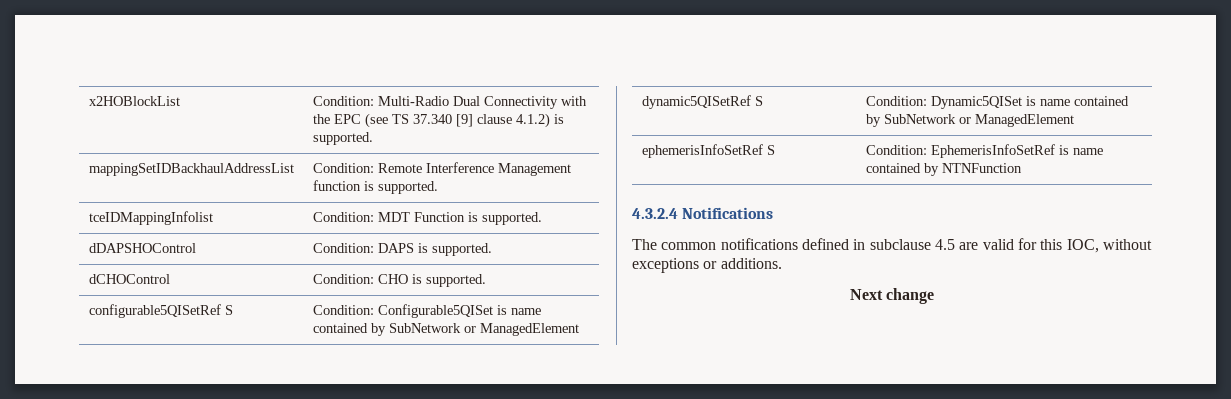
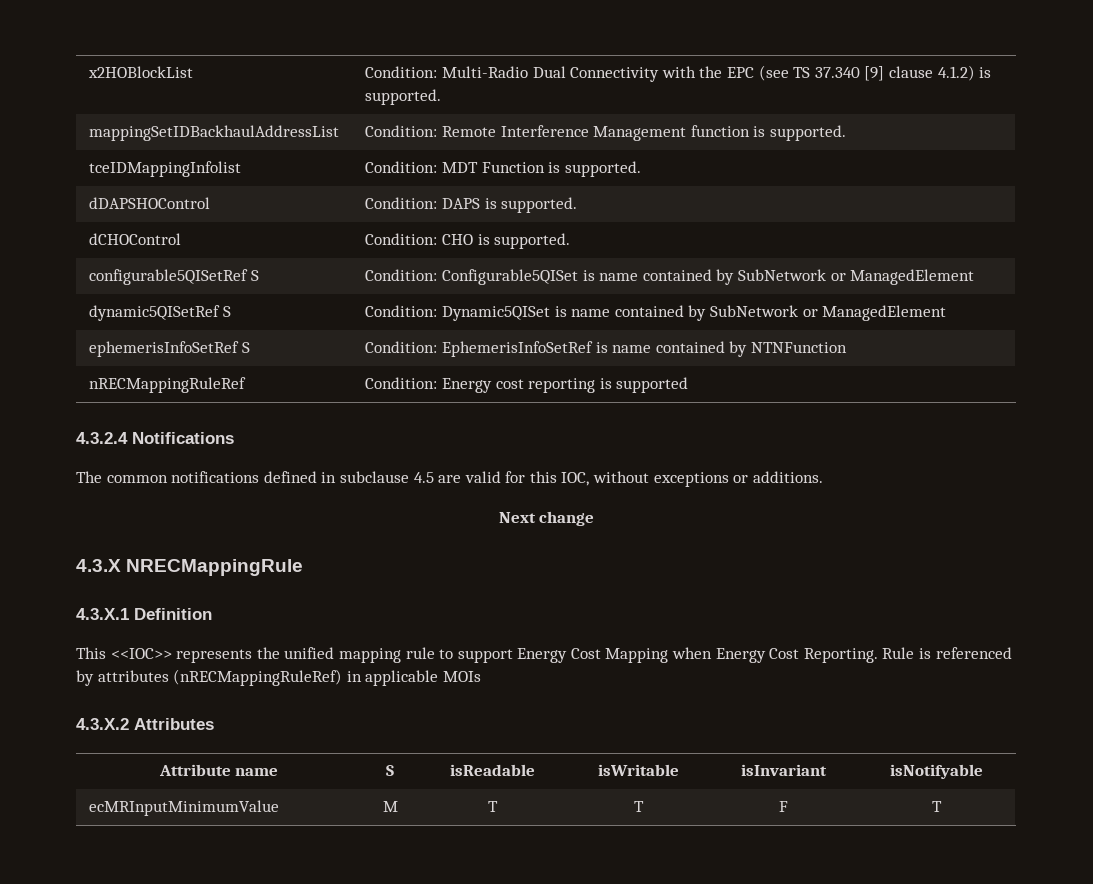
+ nRECMappingRuleRef | Condition: Energy cost reporting is supported
+ 4.3.X NRECMappingRule
+ 4.3.X.1 Definition
+ This <<IOC>> represents the unified mapping rule to support Energy Cost Mapping when Energy Cost Reporting. Rule is referenced by attributes (nRECMappingRuleRef) in applicable MOIs
+ 4.3.X.2 Attributes
+ Attribute name | S | isReadable | isWritable | isInvariant | isNotifyable
+ ecMRInputMinimumValue | M | T | T | F | T

